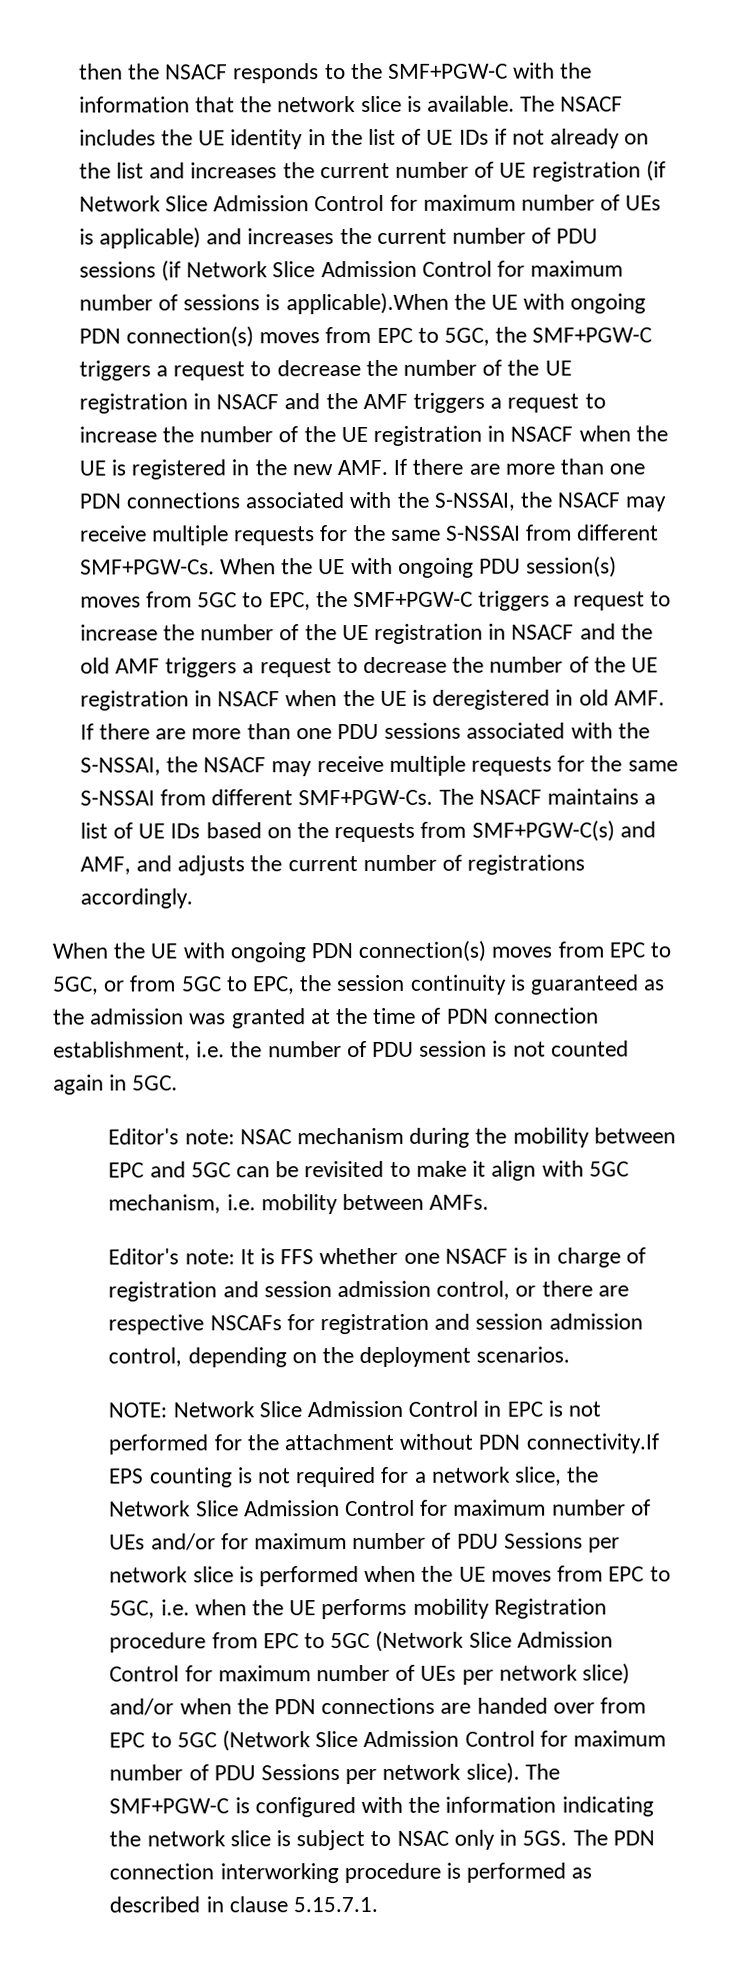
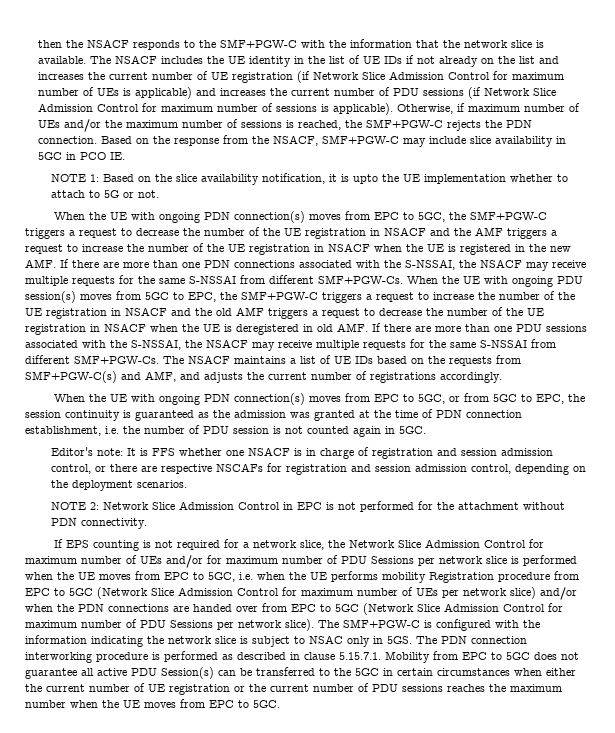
- The NSACF includes the UE identity in the list of UE IDs if not already on the list and increases the current number of UE registration (if Network Slice Admission Control for maximum number of UEs is applicable) and increases the current number of PDU sessions (if Network Slice Admission Control for maximum number of sessions is applicable).When the UE with ongoing PDN connection(s) moves from EPC to 5GC, the SMF+PGW-C triggers a request to decrease the number of the UE registration in NSACF and the AMF triggers a request to increase the number of the UE registration in NSACF when the UE is registered in the new AMF. If there are more than one PDN connections associated with the S-NSSAI, the NSACF may receive multiple requests for the same S-NSSAI from different SMF+PGW-Cs.
+ The NSACF includes the UE identity in the list of UE IDs if not already on the list and increases the current number of UE registration (if Network Slice Admission Control for maximum number of UEs is applicable) and increases the current number of PDU sessions (if Network Slice Admission Control for maximum number of sessions is applicable). Otherwise, if maximum number of UEs and/or the maximum number of sessions is reached, the SMF+PGW-C rejects the PDN connection. Based on the response from the NSACF, SMF+PGW-C may include slice availability in 5GC in PCO IE.
+ NOTE 1: Based on the slice availability notification, it is upto the UE implementation whether to attach to 5G or not.
+ When the UE with ongoing PDN connection(s) moves from EPC to 5GC, the SMF+PGW-C triggers a request to decrease the number of the UE registration in NSACF and the AMF triggers a request to increase the number of the UE registration in NSACF when the UE is registered in the new AMF. If there are more than one PDN connections associated with the S-NSSAI, the NSACF may receive multiple requests for the same S-NSSAI from different SMF+PGW-Cs.
- Editor's note: NSAC mechanism during the mobility between EPC and 5GC can be revisited to make it align with 5GC mechanism, i.e. mobility between AMFs.
- NOTE:
+ NOTE 2:
- Network Slice Admission Control in EPC is not performed for the attachment without PDN connectivity.If EPS counting is not required for a network slice, the Network Slice Admission Control for maximum number of UEs and/or for maximum number of PDU Sessions per network slice is performed when the UE moves from EPC to 5GC, i.e. when the UE performs mobility Registration procedure from EPC to 5GC (Network Slice Admission Control for maximum number of UEs per network slice) and/or when the PDN connections are handed over from EPC to 5GC (Network Slice Admission Control for maximum number of PDU Sessions per network slice).
+ Network Slice Admission Control in EPC is not performed for the attachment without PDN connectivity.
+ If EPS counting is not required for a network slice, the Network Slice Admission Control for maximum number of UEs and/or for maximum number of PDU Sessions per network slice is performed when the UE moves from EPC to 5GC, i.e. when the UE performs mobility Registration procedure from EPC to 5GC (Network Slice Admission Control for maximum number of UEs per network slice) and/or when the PDN connections are handed over from EPC to 5GC (Network Slice Admission Control for maximum number of PDU Sessions per network slice).
- The PDN connection interworking procedure is performed as described in clause 5.15.7.1.
+ The PDN connection interworking procedure is performed as described in clause 5.15.7.1. Mobility from EPC to 5GC does not guarantee all active PDU Session(s) can be transferred to the 5GC in certain circumstances when either the current number of UE registration or the current number of PDU sessions reaches the maximum number when the UE moves from EPC to 5GC.

